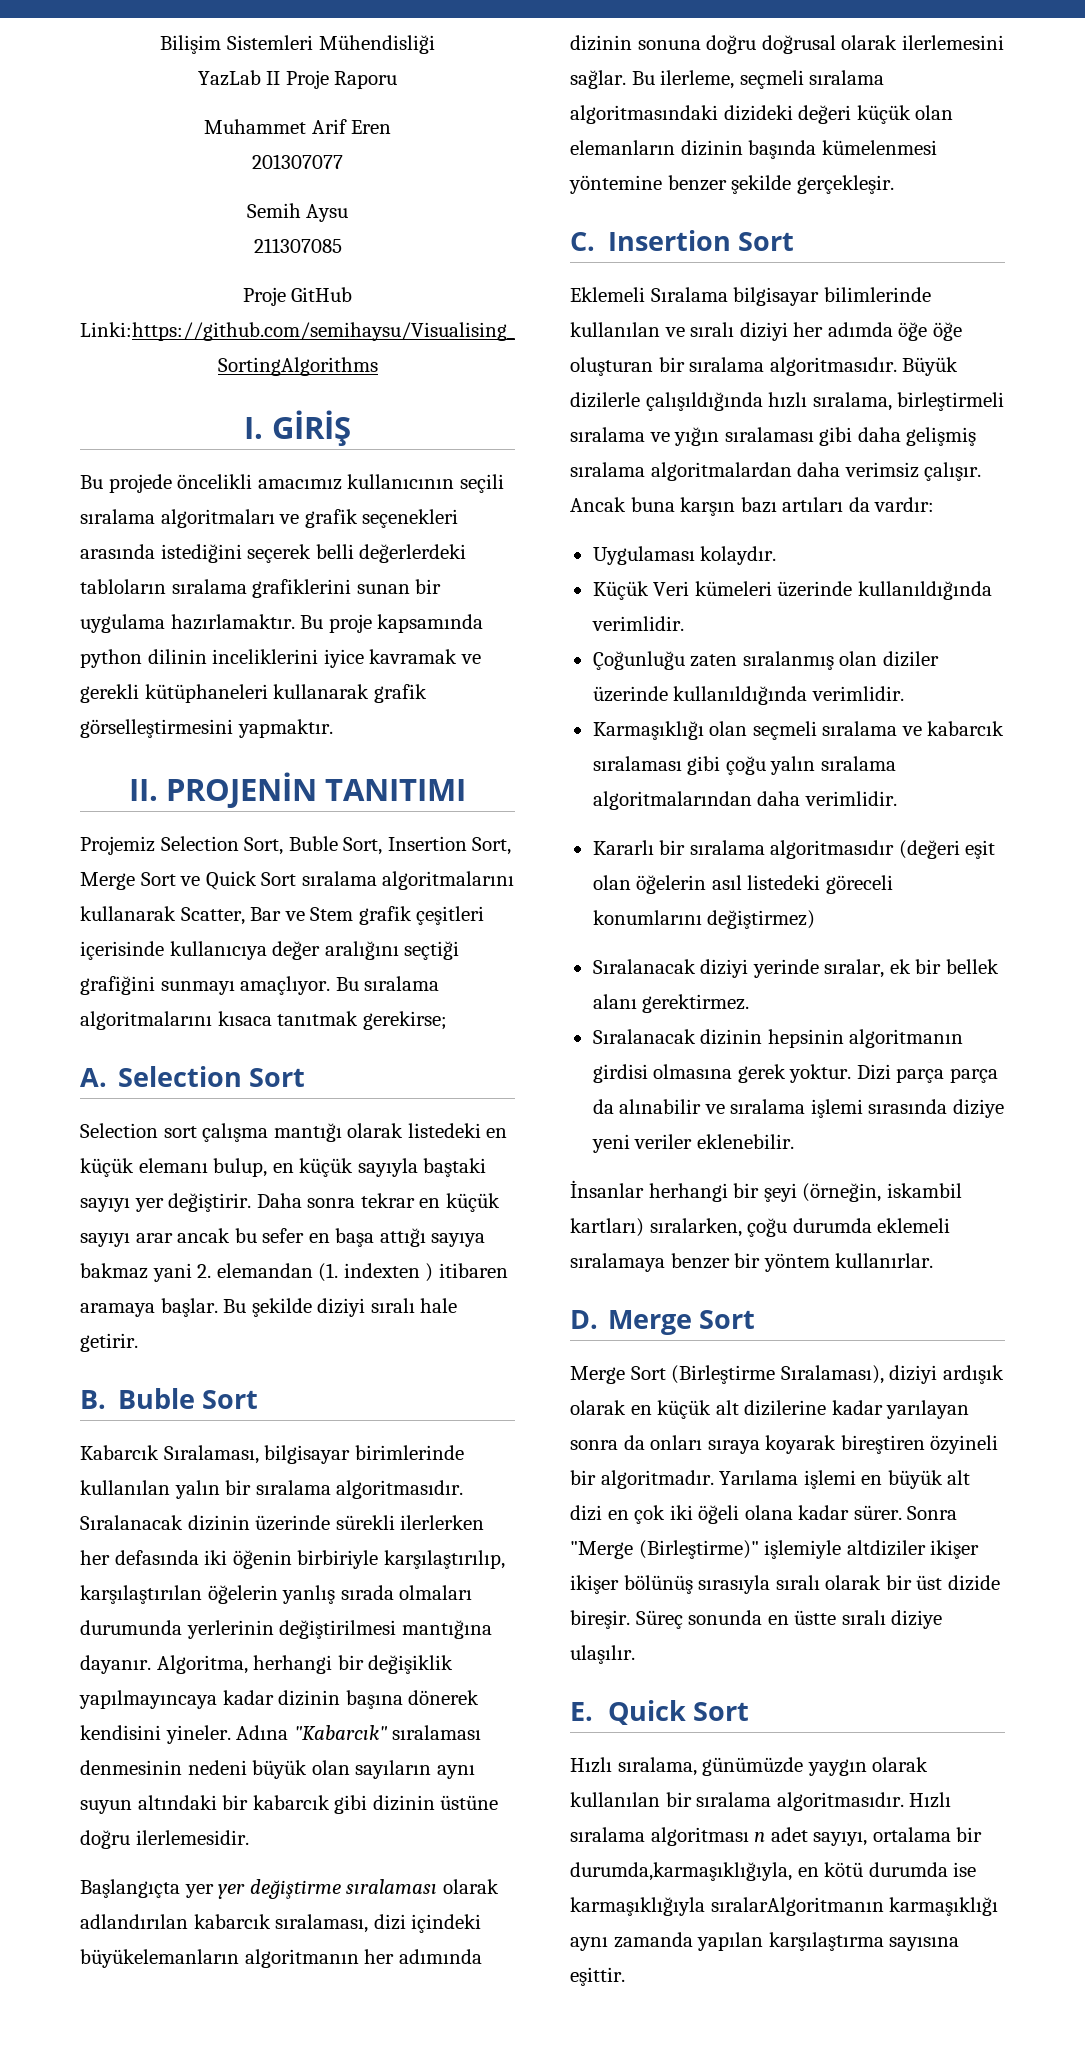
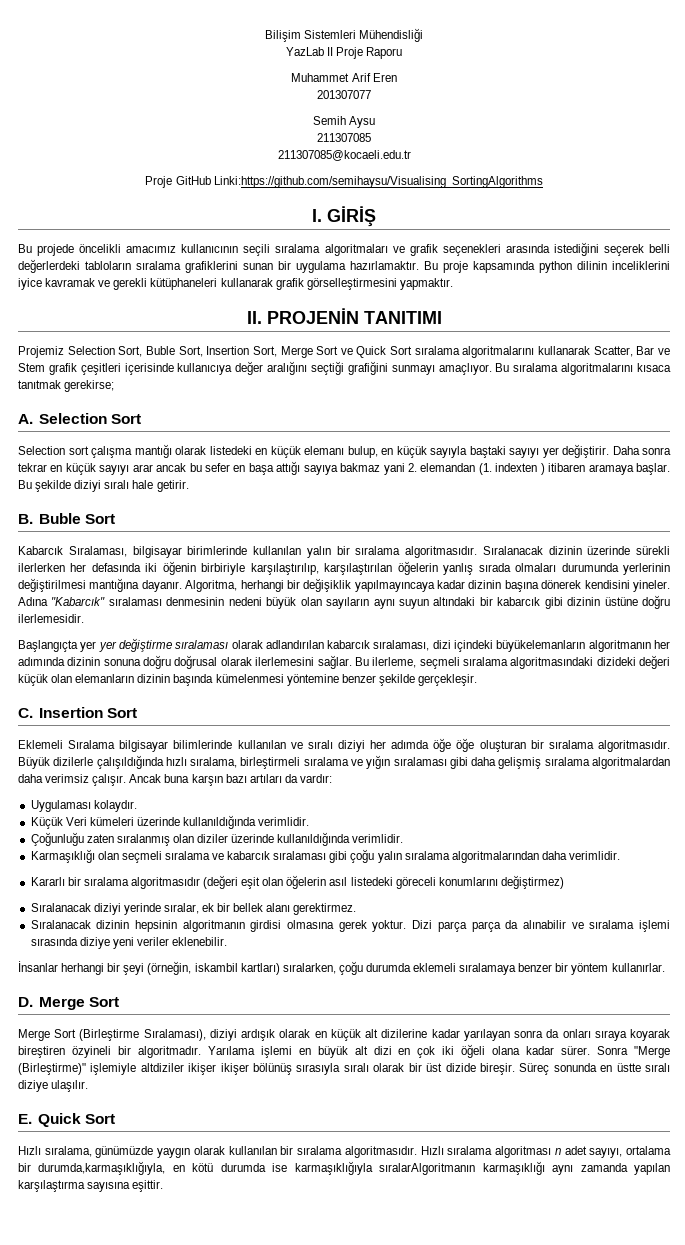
+ 211307085@kocaeli.edu.tr

